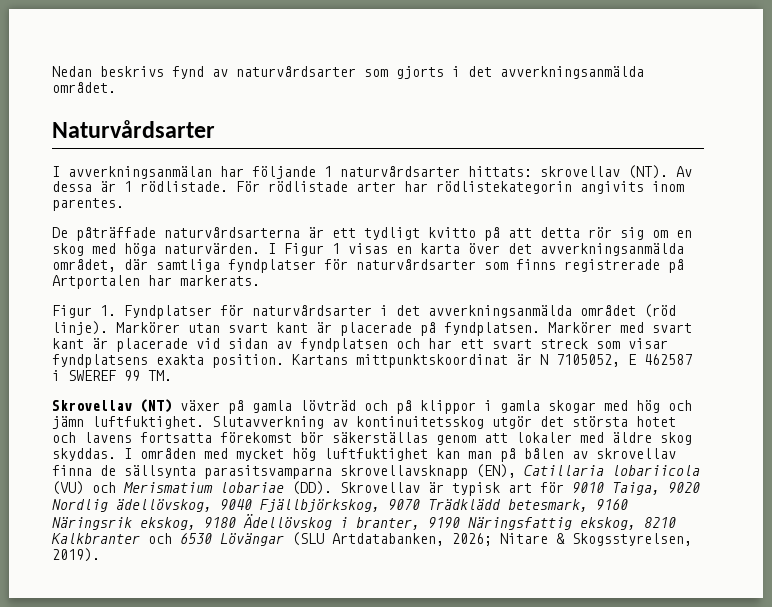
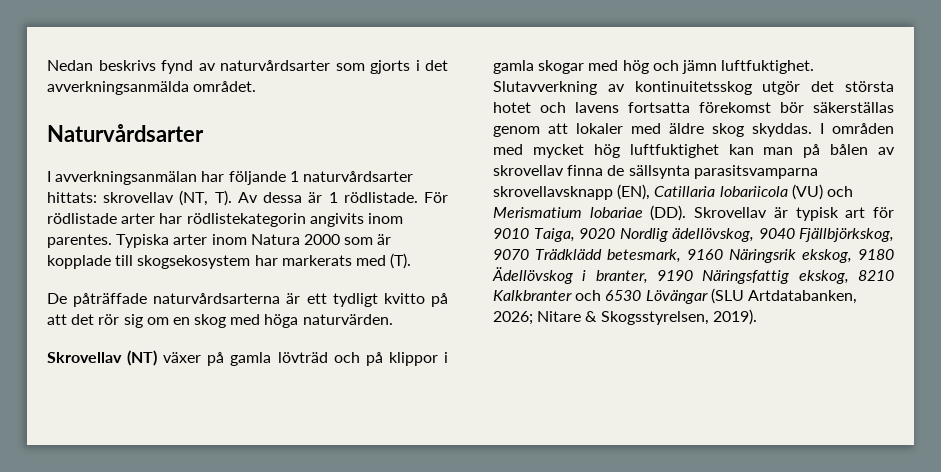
- I avverkningsanmälan har följande 1 naturvårdsarter hittats: skrovellav (NT). Av dessa är 1 rödlistade.
+ I avverkningsanmälan har följande 1 naturvårdsarter hittats: skrovellav (NT, T). Av dessa är 1 rödlistade.
+ Typiska arter inom Natura 2000 som är kopplade till skogsekosystem har markerats med (T).
- De påträffade naturvårdsarterna är ett tydligt kvitto på att detta rör sig om en skog med höga naturvärden. I Figur 1 visas en karta över det avverkningsanmälda området, där samtliga fyndplatser för naturvårdsarter som finns registrerade på Artportalen har markerats.
- Figur 1. Fyndplatser för naturvårdsarter i det avverkningsanmälda området (röd linje). Markörer utan svart kant är placerade på fyndplatsen. Markörer med svart kant är placerade vid sidan av fyndplatsen och har ett svart streck som visar fyndplatsens exakta position. Kartans mittpunktskoordinat är N 7105052, E 462587 i SWEREF 99 TM.
+ De påträffade naturvårdsarterna är ett tydligt kvitto på att det rör sig om en skog med höga naturvärden.

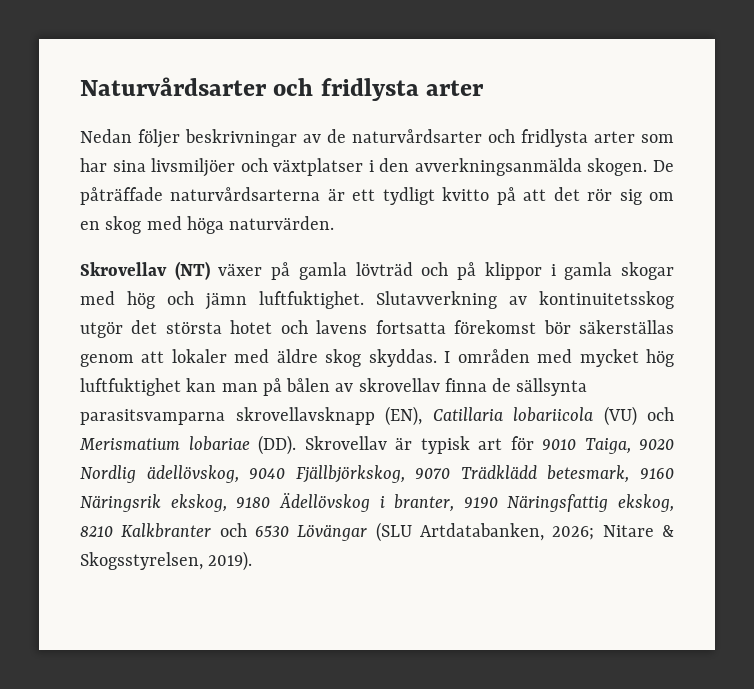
- Nedan beskrivs fynd av naturvårdsarter som gjorts i det avverkningsanmälda området.
- Naturvårdsarter
- I avverkningsanmälan har följande 1 naturvårdsarter hittats: skrovellav (NT, T). Av dessa är 1 rödlistade. För rödlistade arter har rödlistekategorin angivits inom parentes. Typiska arter inom Natura 2000 som är kopplade till skogsekosystem har markerats med (T).
- De påträffade naturvårdsarterna är ett tydligt kvitto på att det rör sig om en skog med höga naturvärden.
+ Naturvårdsarter och fridlysta arter
+ Nedan följer beskrivningar av de naturvårdsarter och fridlysta arter som har sina livsmiljöer och växtplatser i den avverkningsanmälda skogen. De påträffade naturvårdsarterna är ett tydligt kvitto på att det rör sig om en skog med höga naturvärden.

